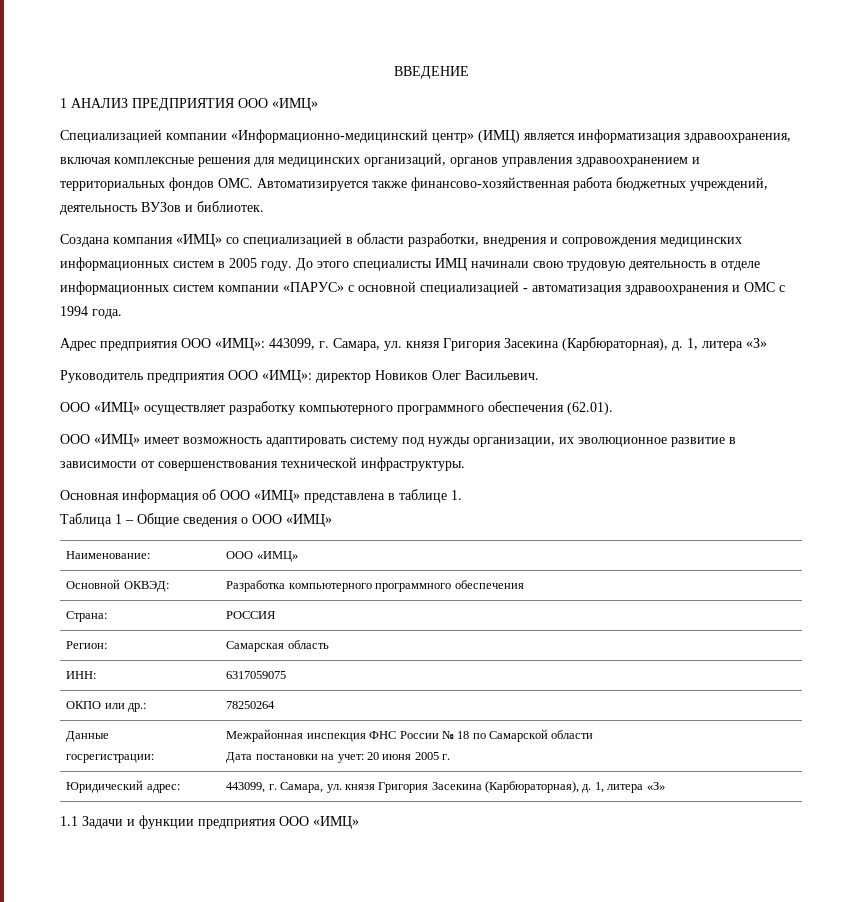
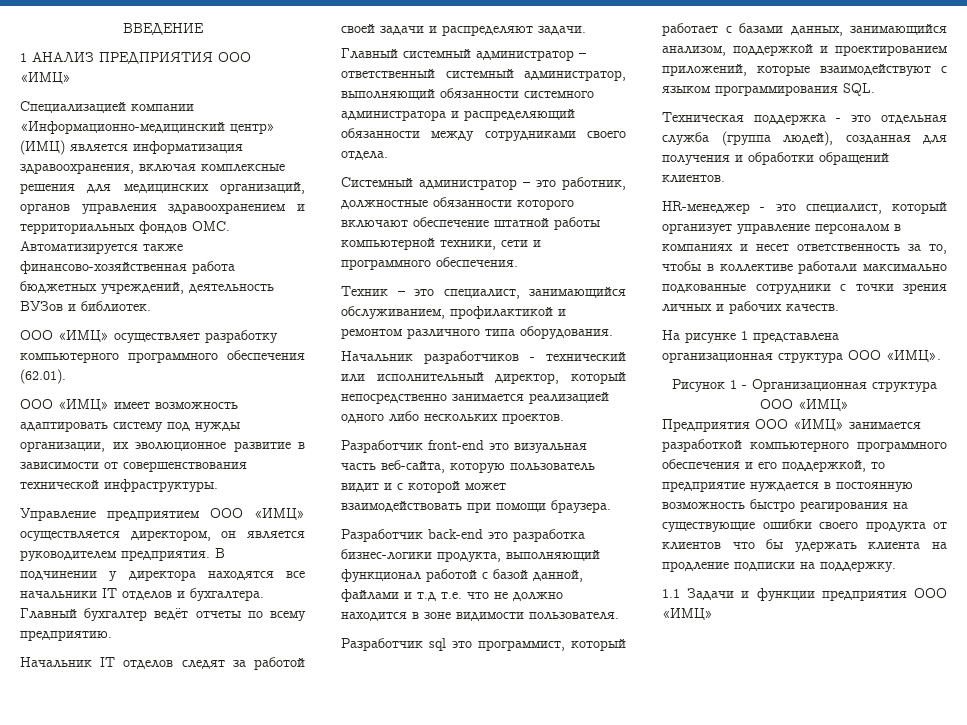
- Создана компания «ИМЦ» со специализацией в области разработки, внедрения и сопровождения медицинских информационных систем в 2005 году. До этого специалисты ИМЦ начинали свою трудовую деятельность в отделе информационных систем компании «ПАРУС» с основной специализацией - автоматизация здравоохранения и ОМС с 1994 года.
- Адрес предприятия ООО «ИМЦ»: 443099, г. Самара, ул. князя Григория Засекина (Карбюраторная), д. 1, литера «З»
- Руководитель предприятия ООО «ИМЦ»: директор Новиков Олег Васильевич.
- Основная информация об ООО «ИМЦ» представлена в таблице 1.
- Таблица 1 – Общие сведения о ООО «ИМЦ»
- Наименование: | ООО «ИМЦ»
- Основной ОКВЭД: | Разработка компьютерного программного обеспечения
- Страна: | РОССИЯ
- Регион: | Самарская область
- ИНН: | 6317059075
- ОКПО или др.: | 78250264
- Данные
- госрегистрации: | Межрайонная инспекция ФНС России № 18 по Самарской области
- Дата постановки на учет: 20 июня 2005 г.
- Юридический адрес: | 443099, г. Самара, ул. князя Григория Засекина (Карбюраторная), д. 1, литера «З»
+ Управление предприятием ООО «ИМЦ» осуществляется директором, он является руководителем предприятия. В подчинении у директора находятся все начальники IT отделов и бухгалтера. Главный бухгалтер ведёт отчеты по всему предприятию.
+ Начальник IT отделов следят за работой своей задачи и распределяют задачи.
+ Главный системный администратор – ответственный системный администратор, выполняющий обязанности системного администратора и распределяющий обязанности между сотрудниками своего отдела.
+ Системный администратор – это работник, должностные обязанности которого включают обеспечение штатной работы компьютерной техники, сети и программного обеспечения.
+ Техник – это специалист, занимающийся обслуживанием, профилактикой и ремонтом различного типа оборудования.
+ Начальник разработчиков - технический или исполнительный директор, который непосредственно занимается реализацией одного либо нескольких проектов.
+ Разработчик front-end это визуальная часть веб-сайта, которую пользователь видит и с которой может взаимодействовать при помощи браузера.
+ Разработчик back-end это разработка бизнес-логики продукта, выполняющий функционал работой с базой данной, файлами и т.д т.е. что не должно находится в зоне видимости пользователя.
+ Разработчик sql это программист, который работает с базами данных, занимающийся анализом, поддержкой и проектированием приложений, которые взаимодействуют с языком программирования SQL.
+ Техническая поддержка - это отдельная служба (группа людей), созданная для получения и обработки обращений клиентов.
+ HR-менеджер - это специалист, который организует управление персоналом в компаниях и несет ответственность за то, чтобы в коллективе работали максимально подкованные сотрудники с точки зрения личных и рабочих качеств.
+ На рисунке 1 представлена организационная структура ООО «ИМЦ».
+ Рисунок 1 - Организационная структура ООО «ИМЦ»
+ Предприятия ООО «ИМЦ» занимается разработкой компьютерного программного обеспечения и его поддержкой, то предприятие нуждается в постоянную возможность быстро реагирования на существующие ошибки своего продукта от клиентов что бы удержать клиента на продление подписки на поддержку.

